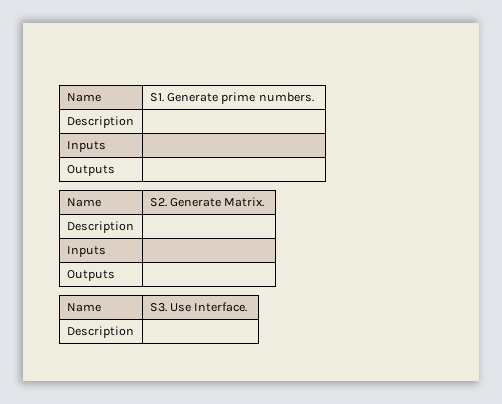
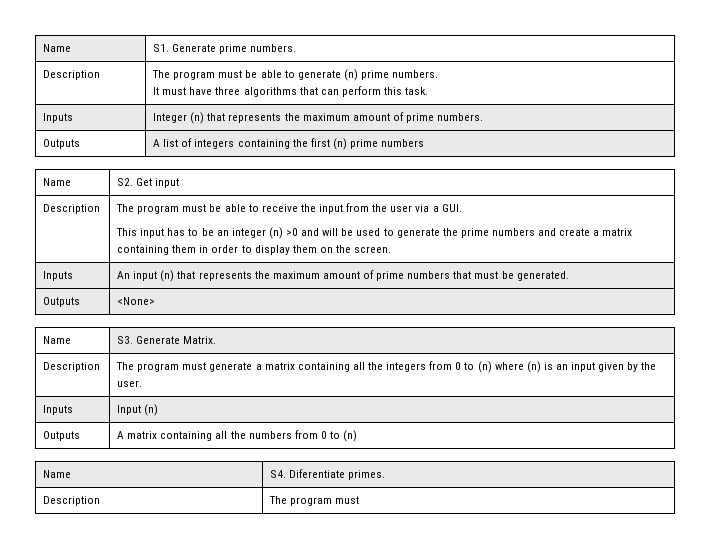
  Name | S1. Generate prime numbers.
- Description |
- Inputs |
- Outputs |
- Name | S2. Generate Matrix.
- Description |
- Inputs |
- Outputs |
- Name | S3. Use Interface.
- Description |
+ Description | The program must be able to generate (n) prime numbers.
+ It must have three algorithms that can perform this task.
+ Inputs | Integer (n) that represents the maximum amount of prime numbers.
+ Outputs | A list of integers containing the first (n) prime numbers
+ Name | S2. Get input
+ Description | The program must be able to receive the input from the user via a GUI.
+ This input has to be an integer (n) >0 and will be used to generate the prime numbers and create a matrix containing them in order to display them on the screen.
+ Inputs | An input (n) that represents the maximum amount of prime numbers that must be generated.
+ Outputs | <None>
+ Name | S3. Generate Matrix.
+ Description | The program must generate a matrix containing all the integers from 0 to (n) where (n) is an input given by the user.
+ Inputs | Input (n)
+ Outputs | A matrix containing all the numbers from 0 to (n)
+ Name | S4. Diferentiate primes.
+ Description | The program must

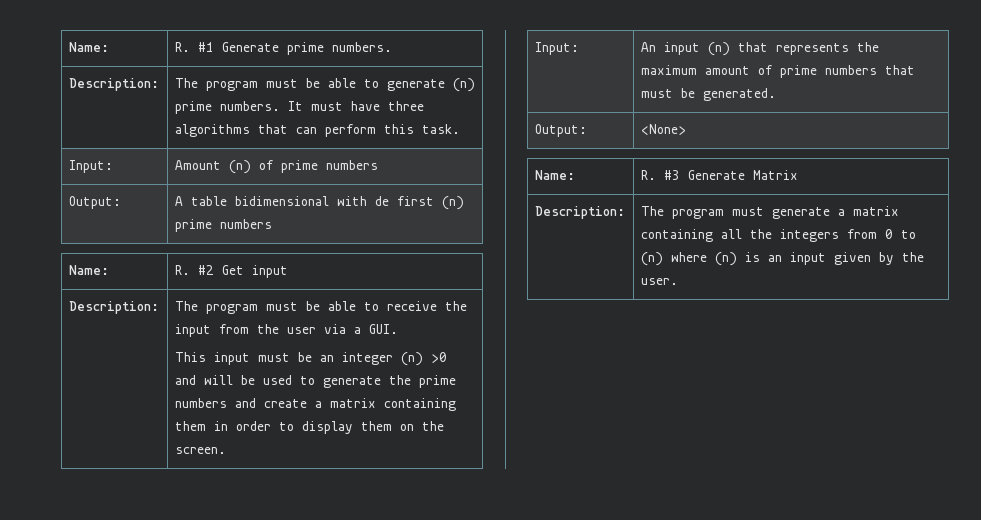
- Name | S1. Generate prime numbers.
+ Name: | R. #1 Generate prime numbers.
- Description | The program must be able to generate (n) prime numbers.
- It must have three algorithms that can perform this task.
+ Description: | The program must be able to generate (n) prime numbers. It must have three algorithms that can perform this task.
- Inputs | Integer (n) that represents the maximum amount of prime numbers.
- Outputs | A list of integers containing the first (n) prime numbers
+ Input: | Amount (n) of prime numbers
+ Output: | A table bidimensional with de first (n) prime numbers
- Name | S2. Get input
- Description
+ Name: | R. #2 Get input
+ Description:
- This input has to be an integer (n) >0 and will be used to generate the prime numbers and create a matrix containing them in order to display them on the screen.
+ This input must be an integer (n) >0 and will be used to generate the prime numbers and create a matrix containing them in order to display them on the screen.
- Inputs | An input (n) that represents the maximum amount of prime numbers that must be generated.
+ Input: | An input (n) that represents the maximum amount of prime numbers that must be generated.
- Outputs | <None>
+ Output: | <None>
- Name | S3. Generate Matrix.
- Description | The program must generate a matrix containing all the integers from 0 to (n) where (n) is an input given by the user.
+ Name: | R. #3 Generate Matrix
+ Description: | The program must generate a matrix containing all the integers from 0 to (n) where (n) is an input given by the user.
- Inputs | Input (n)
- Outputs | A matrix containing all the numbers from 0 to (n)
- Name | S4. Diferentiate primes.
- Description | The program must

